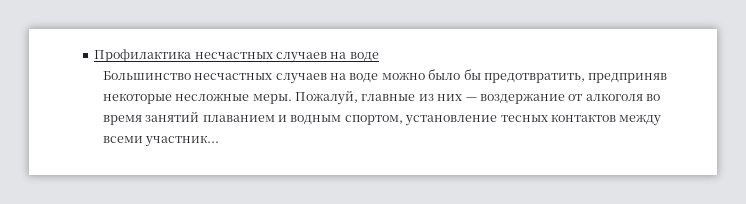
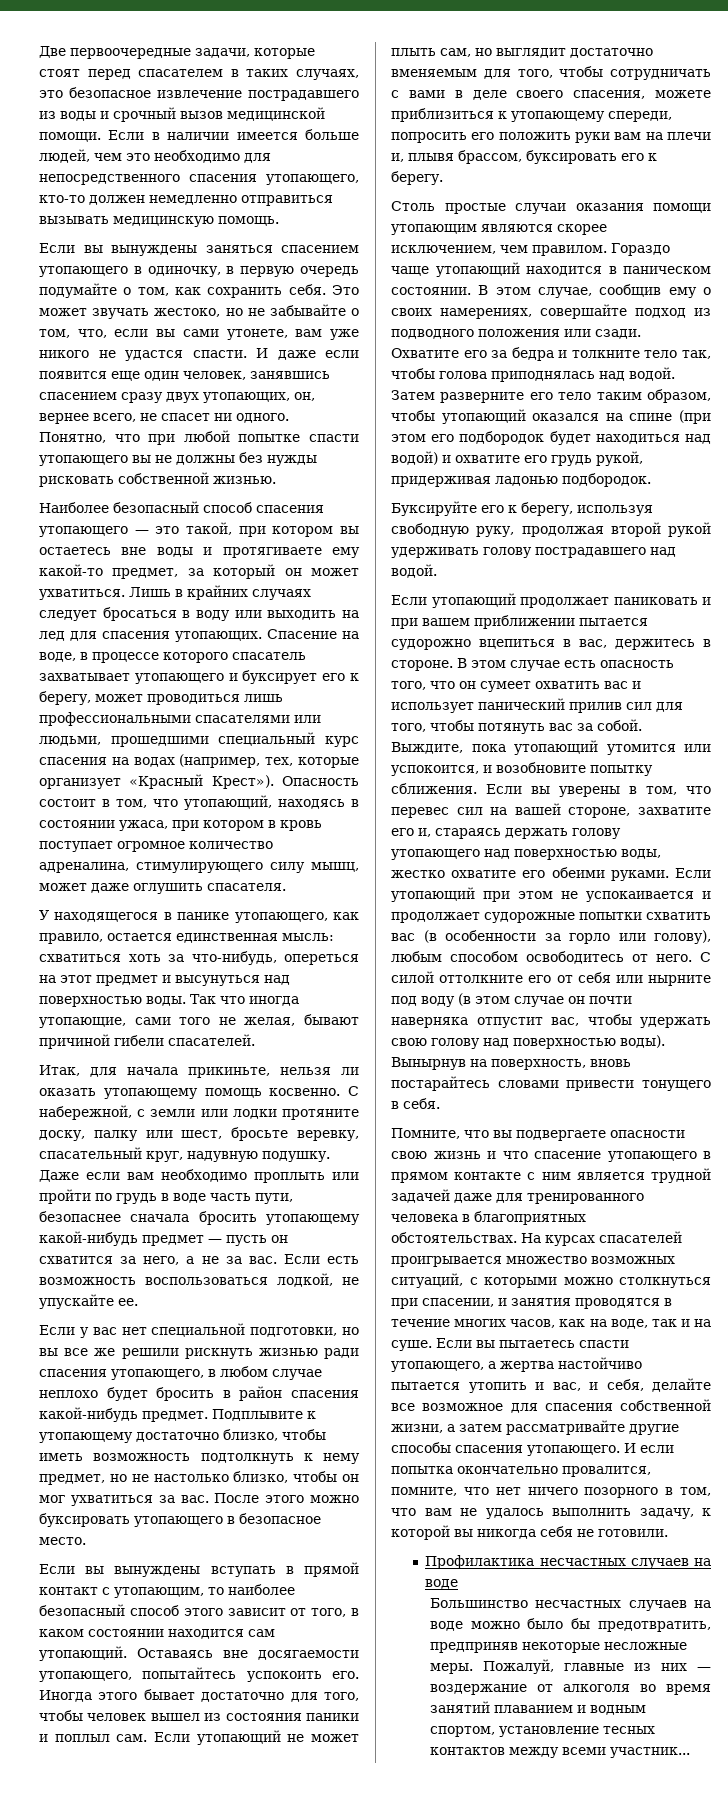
+ Две первоочередные задачи, которые стоят перед спасателем в таких случаях, это безопасное извлечение пострадавшего из воды и срочный вызов медицинской помощи. Если в наличии имеется больше людей, чем это необходимо для непосредственного спасения утопающего, кто-то должен немедленно отправиться вызывать медицинскую помощь.
+ Если вы вынуждены заняться спасением утопающего в одиночку, в первую очередь подумайте о том, как сохранить себя. Это может звучать жестоко, но не забывайте о том, что, если вы сами утонете, вам уже никого не удастся спасти. И даже если появится еще один человек, занявшись спасением сразу двух утопающих, он, вернее всего, не спасет ни одного. Понятно, что при любой попытке спасти утопающего вы не должны без нужды рисковать собственной жизнью.
+ Наиболее безопасный способ спасения утопающего — это такой, при котором вы остаетесь вне воды и протягиваете ему какой-то предмет, за который он может ухватиться. Лишь в крайних случаях следует бросаться в воду или выходить на лед для спасения утопающих. Спасение на воде, в процессе которого спасатель захватывает утопающего и буксирует его к берегу, может проводиться лишь профессиональными спасателями или людьми, прошедшими специальный курс спасения на водах (например, тех, которые организует «Красный Крест»). Опасность состоит в том, что утопающий, находясь в состоянии ужаса, при котором в кровь поступает огромное количество адреналина, стимулирующего силу мышц, может даже оглушить спасателя.
+ У находящегося в панике утопающего, как правило, остается единственная мысль: схватиться хоть за что-нибудь, опереться на этот предмет и высунуться над поверхностью воды. Так что иногда утопающие, сами того не желая, бывают причиной гибели спасателей.
+ Итак, для начала прикиньте, нельзя ли оказать утопающему помощь косвенно. С набережной, с земли или лодки протяните доску, палку или шест, бросьте веревку, спасательный круг, надувную подушку. Даже если вам необходимо проплыть или пройти по грудь в воде часть пути, безопаснее сначала бросить утопающему какой-нибудь предмет — пусть он схватится за него, а не за вас. Если есть возможность воспользоваться лодкой, не упускайте ее.
+ Если у вас нет специальной подготовки, но вы все же решили рискнуть жизнью ради спасения утопающего, в любом случае неплохо будет бросить в район спасения какой-нибудь предмет. Подплывите к утопающему достаточно близко, чтобы иметь возможность подтолкнуть к нему предмет, но не настолько близко, чтобы он мог ухватиться за вас. После этого можно буксировать утопающего в безопасное место.
+ Если вы вынуждены вступать в прямой контакт с утопающим, то наиболее безопасный способ этого зависит от того, в каком состоянии находится сам утопающий. Оставаясь вне досягаемости утопающего, попытайтесь успокоить его. Иногда этого бывает достаточно для того, чтобы человек вышел из состояния паники и поплыл сам. Если утопающий не может плыть сам, но выглядит достаточно вменяемым для того, чтобы сотрудничать с вами в деле своего спасения, можете приблизиться к утопающему спереди, попросить его положить руки вам на плечи и, плывя брассом, буксировать его к берегу.
+ Столь простые случаи оказания помощи утопающим являются скорее исключением, чем правилом. Гораздо чаще утопающий находится в паническом состоянии. В этом случае, сообщив ему о своих намерениях, совершайте подход из подводного положения или сзади. Охватите его за бедра и толкните тело так, чтобы голова приподнялась над водой. Затем разверните его тело таким образом, чтобы утопающий оказался на спине (при этом его подбородок будет находиться над водой) и охватите его грудь рукой, придерживая ладонью подбородок.
+ Буксируйте его к берегу, используя свободную руку, продолжая второй рукой удерживать голову пострадавшего над водой.
+ Если утопающий продолжает паниковать и при вашем приближении пытается судорожно вцепиться в вас, держитесь в стороне. В этом случае есть опасность того, что он сумеет охватить вас и использует панический прилив сил для того, чтобы потянуть вас за собой. Выждите, пока утопающий утомится или успокоится, и возобновите попытку сближения. Если вы уверены в том, что перевес сил на вашей стороне, захватите его и, стараясь держать голову утопающего над поверхностью воды, жестко охватите его обеими руками. Если утопающий при этом не успокаивается и продолжает судорожные попытки схватить вас (в особенности за горло или голову), любым способом освободитесь от него. С силой оттолкните его от себя или нырните под воду (в этом случае он почти наверняка отпустит вас, чтобы удержать свою голову над поверхностью воды). Вынырнув на поверхность, вновь постарайтесь словами привести тонущего в себя.
+ Помните, что вы подвергаете опасности свою жизнь и что спасение утопающего в прямом контакте с ним является трудной задачей даже для тренированного человека в благоприятных обстоятельствах. На курсах спасателей проигрывается множество возможных ситуаций, с которыми можно столкнуться при спасении, и занятия проводятся в течение многих часов, как на воде, так и на суше. Если вы пытаетесь спасти утопающего, а жертва настойчиво пытается утопить и вас, и себя, делайте все возможное для спасения собственной жизни, а затем рассматривайте другие способы спасения утопающего. И если попытка окончательно провалится, помните, что нет ничего позорного в том, что вам не удалось выполнить задачу, к которой вы никогда себя не готовили.

